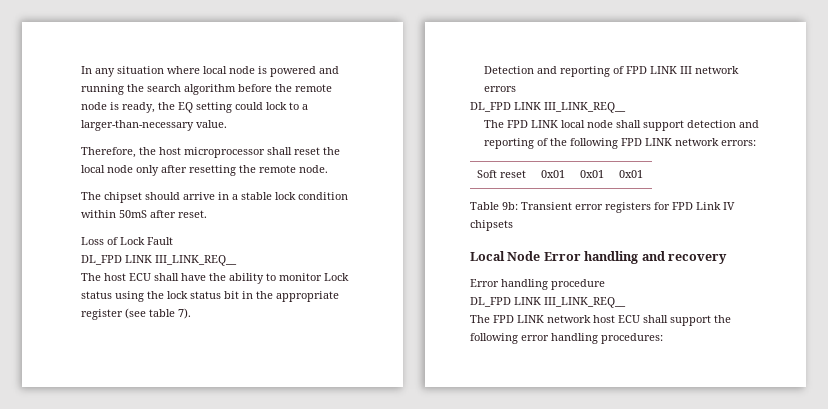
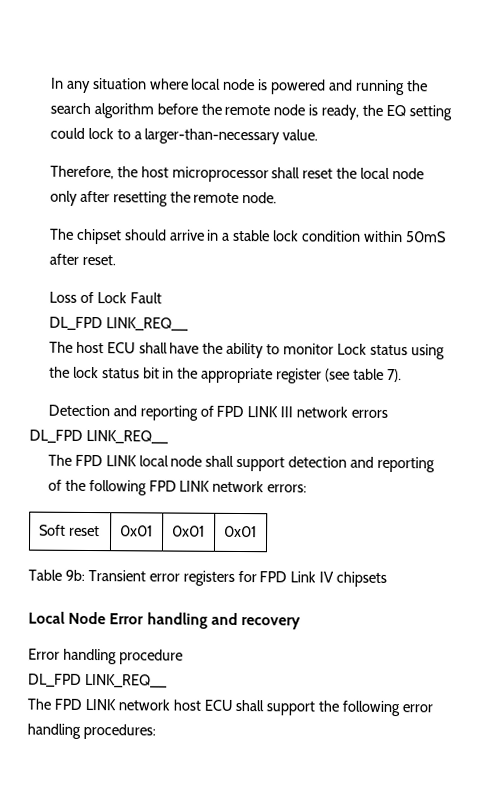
  Loss of Lock Fault
- DL_FPD LINK III_LINK_REQ__
+ DL_FPD LINK_REQ__
  Detection and reporting of FPD LINK III network errors
- DL_FPD LINK III_LINK_REQ__
+ DL_FPD LINK_REQ__
  Error handling procedure
- DL_FPD LINK III_LINK_REQ__
+ DL_FPD LINK_REQ__

